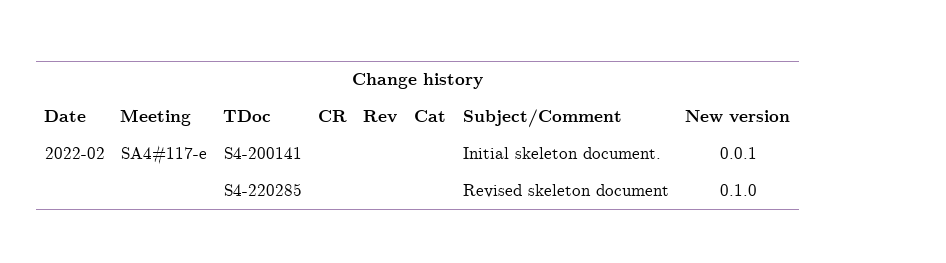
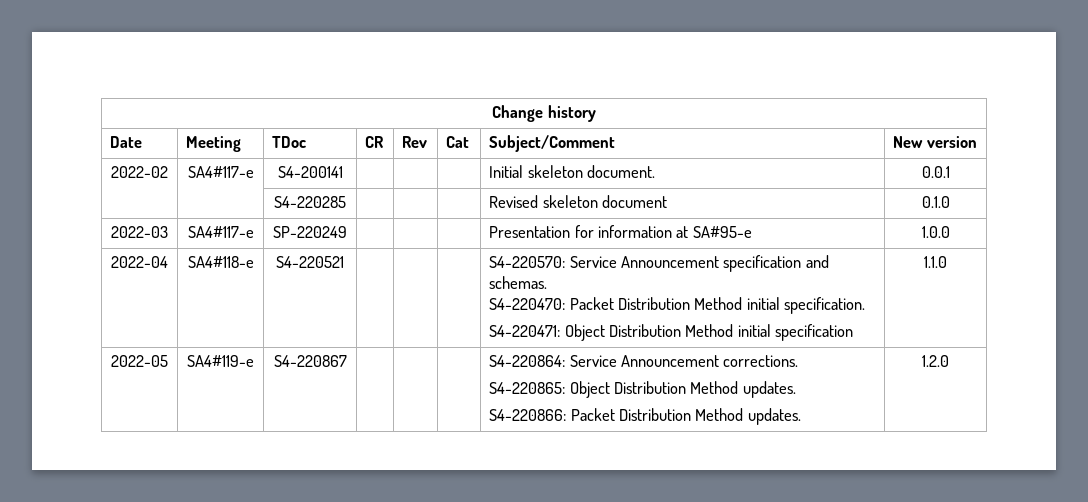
+ 2022-03 | SA4#117-e | SP-220249 | | | | Presentation for information at SA#95-e | 1.0.0
+ 2022-04 | SA4#118-e | S4-220521 | | | | S4-220570: Service Announcement specification and schemas.
+ S4-220470: Packet Distribution Method initial specification.
+ S4-220471: Object Distribution Method initial specification | 1.1.0
+ 2022-05 | SA4#119-e | S4-220867 | | | | S4-220864: Service Announcement corrections.
+ S4-220865: Object Distribution Method updates.
+ S4-220866: Packet Distribution Method updates. | 1.2.0

